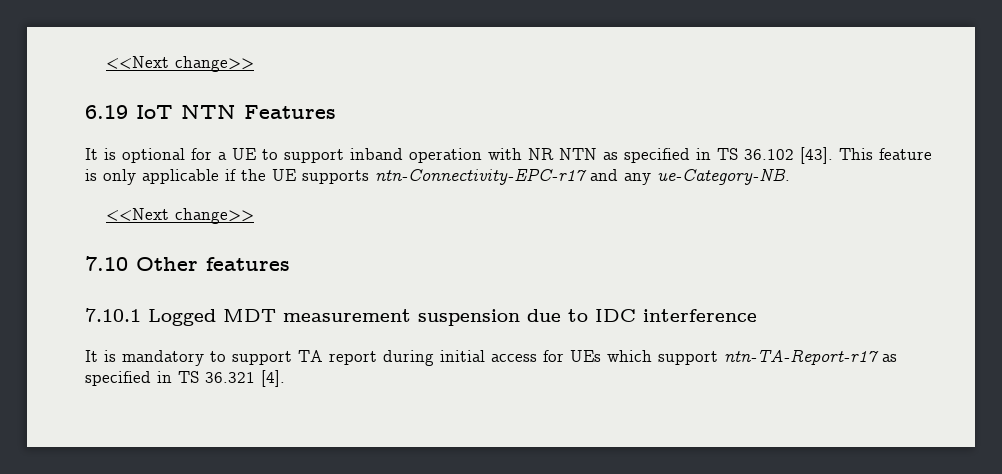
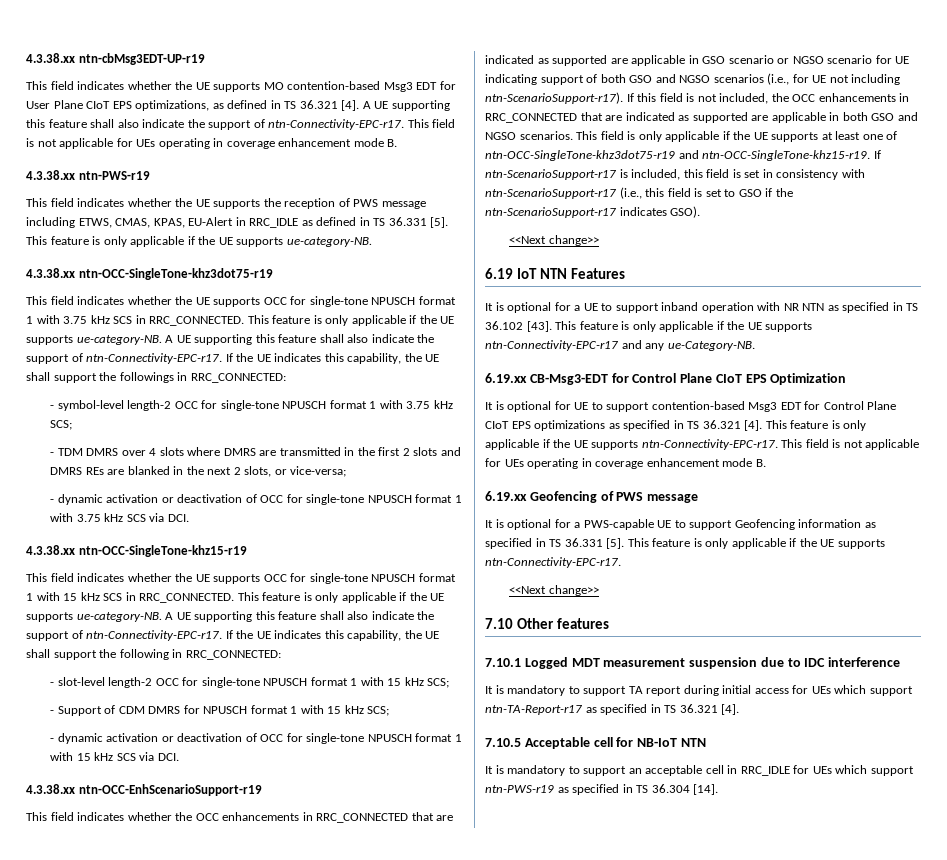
+ 4.3.38.xx ntn-cbMsg3EDT-UP-r19
+ This field indicates whether the UE supports MO contention-based Msg3 EDT for User Plane CIoT EPS optimizations, as defined in TS 36.321 [4]. A UE supporting this feature shall also indicate the support of ntn-Connectivity-EPC-r17. This field is not applicable for UEs operating in coverage enhancement mode B.
+ 4.3.38.xx ntn-PWS-r19
+ This field indicates whether the UE supports the reception of PWS message including ETWS, CMAS, KPAS, EU-Alert in RRC_IDLE as defined in TS 36.331 [5]. This feature is only applicable if the UE supports ue-category-NB.
+ 4.3.38.xx ntn-OCC-SingleTone-khz3dot75-r19
+ This field indicates whether the UE supports OCC for single-tone NPUSCH format 1 with 3.75 kHz SCS in RRC_CONNECTED. This feature is only applicable if the UE supports ue-category-NB. A UE supporting this feature shall also indicate the support of ntn-Connectivity-EPC-r17. If the UE indicates this capability, the UE shall support the followings in RRC_CONNECTED:
+ - symbol-level length-2 OCC for single-tone NPUSCH format 1 with 3.75 kHz SCS;
+ - TDM DMRS over 4 slots where DMRS are transmitted in the first 2 slots and DMRS REs are blanked in the next 2 slots, or vice-versa;
+ - dynamic activation or deactivation of OCC for single-tone NPUSCH format 1 with 3.75 kHz SCS via DCI.
+ 4.3.38.xx ntn-OCC-SingleTone-khz15-r19
+ This field indicates whether the UE supports OCC for single-tone NPUSCH format 1 with 15 kHz SCS in RRC_CONNECTED. This feature is only applicable if the UE supports ue-category-NB. A UE supporting this feature shall also indicate the support of ntn-Connectivity-EPC-r17. If the UE indicates this capability, the UE shall support the following in RRC_CONNECTED:
+ - slot-level length-2 OCC for single-tone NPUSCH format 1 with 15 kHz SCS;
+ - Support of CDM DMRS for NPUSCH format 1 with 15 kHz SCS;
+ - dynamic activation or deactivation of OCC for single-tone NPUSCH format 1 with 15 kHz SCS via DCI.
+ 4.3.38.xx ntn-OCC-EnhScenarioSupport-r19
+ This field indicates whether the OCC enhancements in RRC_CONNECTED that are indicated as supported are applicable in GSO scenario or NGSO scenario for UE indicating support of both GSO and NGSO scenarios (i.e., for UE not including ntn-ScenarioSupport-r17). If this field is not included, the OCC enhancements in RRC_CONNECTED that are indicated as supported are applicable in both GSO and NGSO scenarios. This field is only applicable if the UE supports at least one of ntn-OCC-SingleTone-khz3dot75-r19 and ntn-OCC-SingleTone-khz15-r19. If ntn-ScenarioSupport-r17 is included, this field is set in consistency with ntn-ScenarioSupport-r17 (i.e., this field is set to GSO if the ntn-ScenarioSupport-r17 indicates GSO).
+ 6.19.xx CB-Msg3-EDT for Control Plane CIoT EPS Optimization
+ It is optional for UE to support contention-based Msg3 EDT for Control Plane CIoT EPS optimizations as specified in TS 36.321 [4]. This feature is only applicable if the UE supports ntn-Connectivity-EPC-r17. This field is not applicable for UEs operating in coverage enhancement mode B.
+ 6.19.xx Geofencing of PWS message
+ It is optional for a PWS-capable UE to support Geofencing information as specified in TS 36.331 [5]. This feature is only applicable if the UE supports ntn-Connectivity-EPC-r17.
+ 7.10.5 Acceptable cell for NB-IoT NTN
+ It is mandatory to support an acceptable cell in RRC_IDLE for UEs which support ntn-PWS-r19 as specified in TS 36.304 [14].

